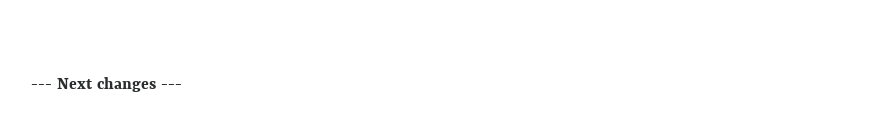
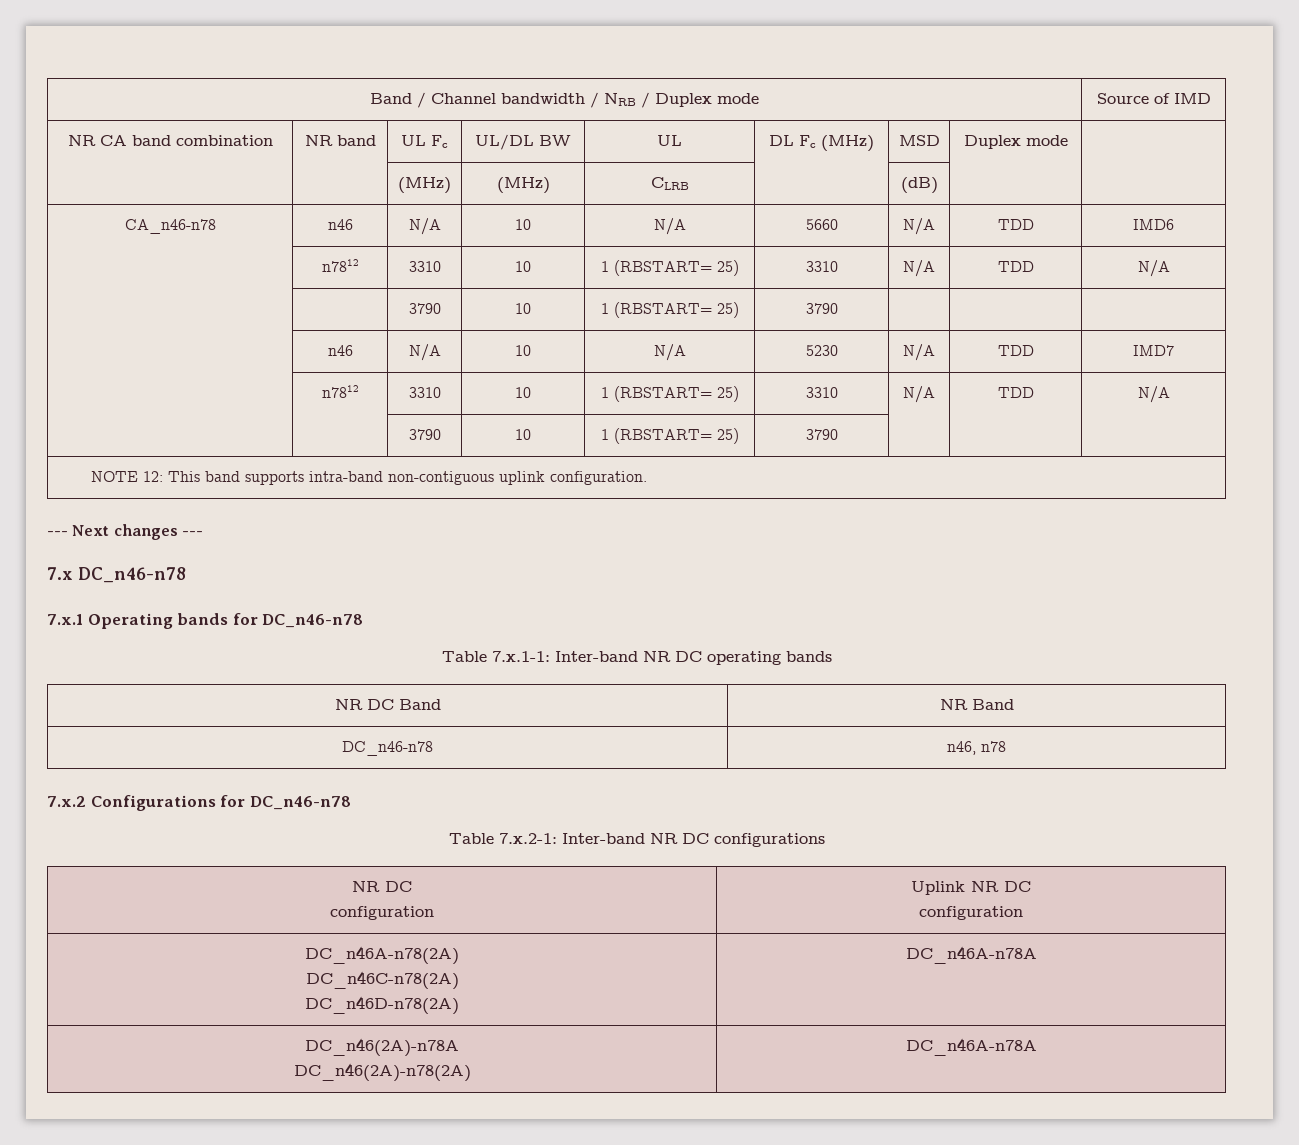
+ Band / Channel bandwidth / NRB / Duplex mode | Source of IMD
+ NR CA band combination | NR band | UL Fc | UL/DL BW | UL | DL Fc (MHz) | MSD | Duplex mode |
+ | | (MHz) | (MHz) | CLRB | | (dB) | |
+ CA_n46-n78 | n46 | N/A | 10 | N/A | 5660 | N/A | TDD | IMD6
+ | n7812 | 3310 | 10 | 1 (RBSTART= 25) | 3310 | N/A | TDD | N/A
+ | | 3790 | 10 | 1 (RBSTART= 25) | 3790 | | |
+ | n46 | N/A | 10 | N/A | 5230 | N/A | TDD | IMD7
+ | n7812 | 3310 | 10 | 1 (RBSTART= 25) | 3310 | N/A | TDD | N/A
+ | | 3790 | 10 | 1 (RBSTART= 25) | 3790 | | |
+ NOTE 12: This band supports intra-band non-contiguous uplink configuration.
  --- Next changes ---
+ 7.x DC_n46-n78
+ 7.x.1 Operating bands for DC_n46-n78
+ Table 7.x.1-1: Inter-band NR DC operating bands
+ NR DC Band | NR Band
+ DC_n46-n78 | n46, n78
+ 7.x.2 Configurations for DC_n46-n78
+ Table 7.x.2-1: Inter-band NR DC configurations
+ NR DC
+ configuration | Uplink NR DC
+ configuration
+ DC_n46A-n78(2A)
+ DC_n46C-n78(2A)
+ DC_n46D-n78(2A) | DC_n46A-n78A
+ DC_n46(2A)-n78A
+ DC_n46(2A)-n78(2A) | DC_n46A-n78A

